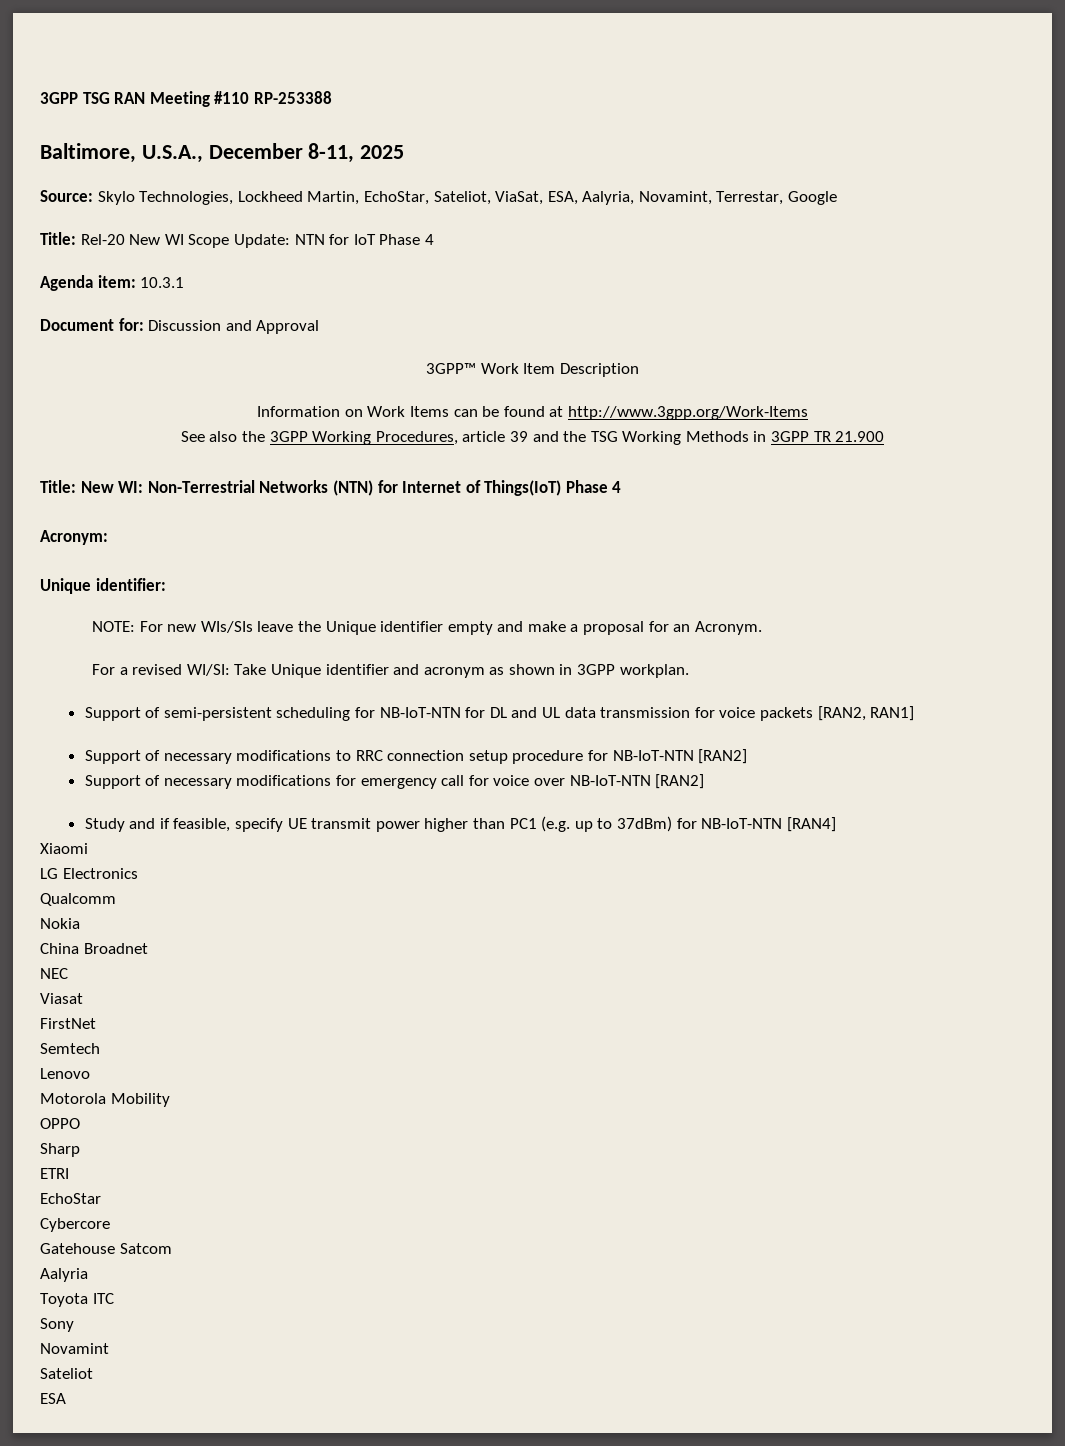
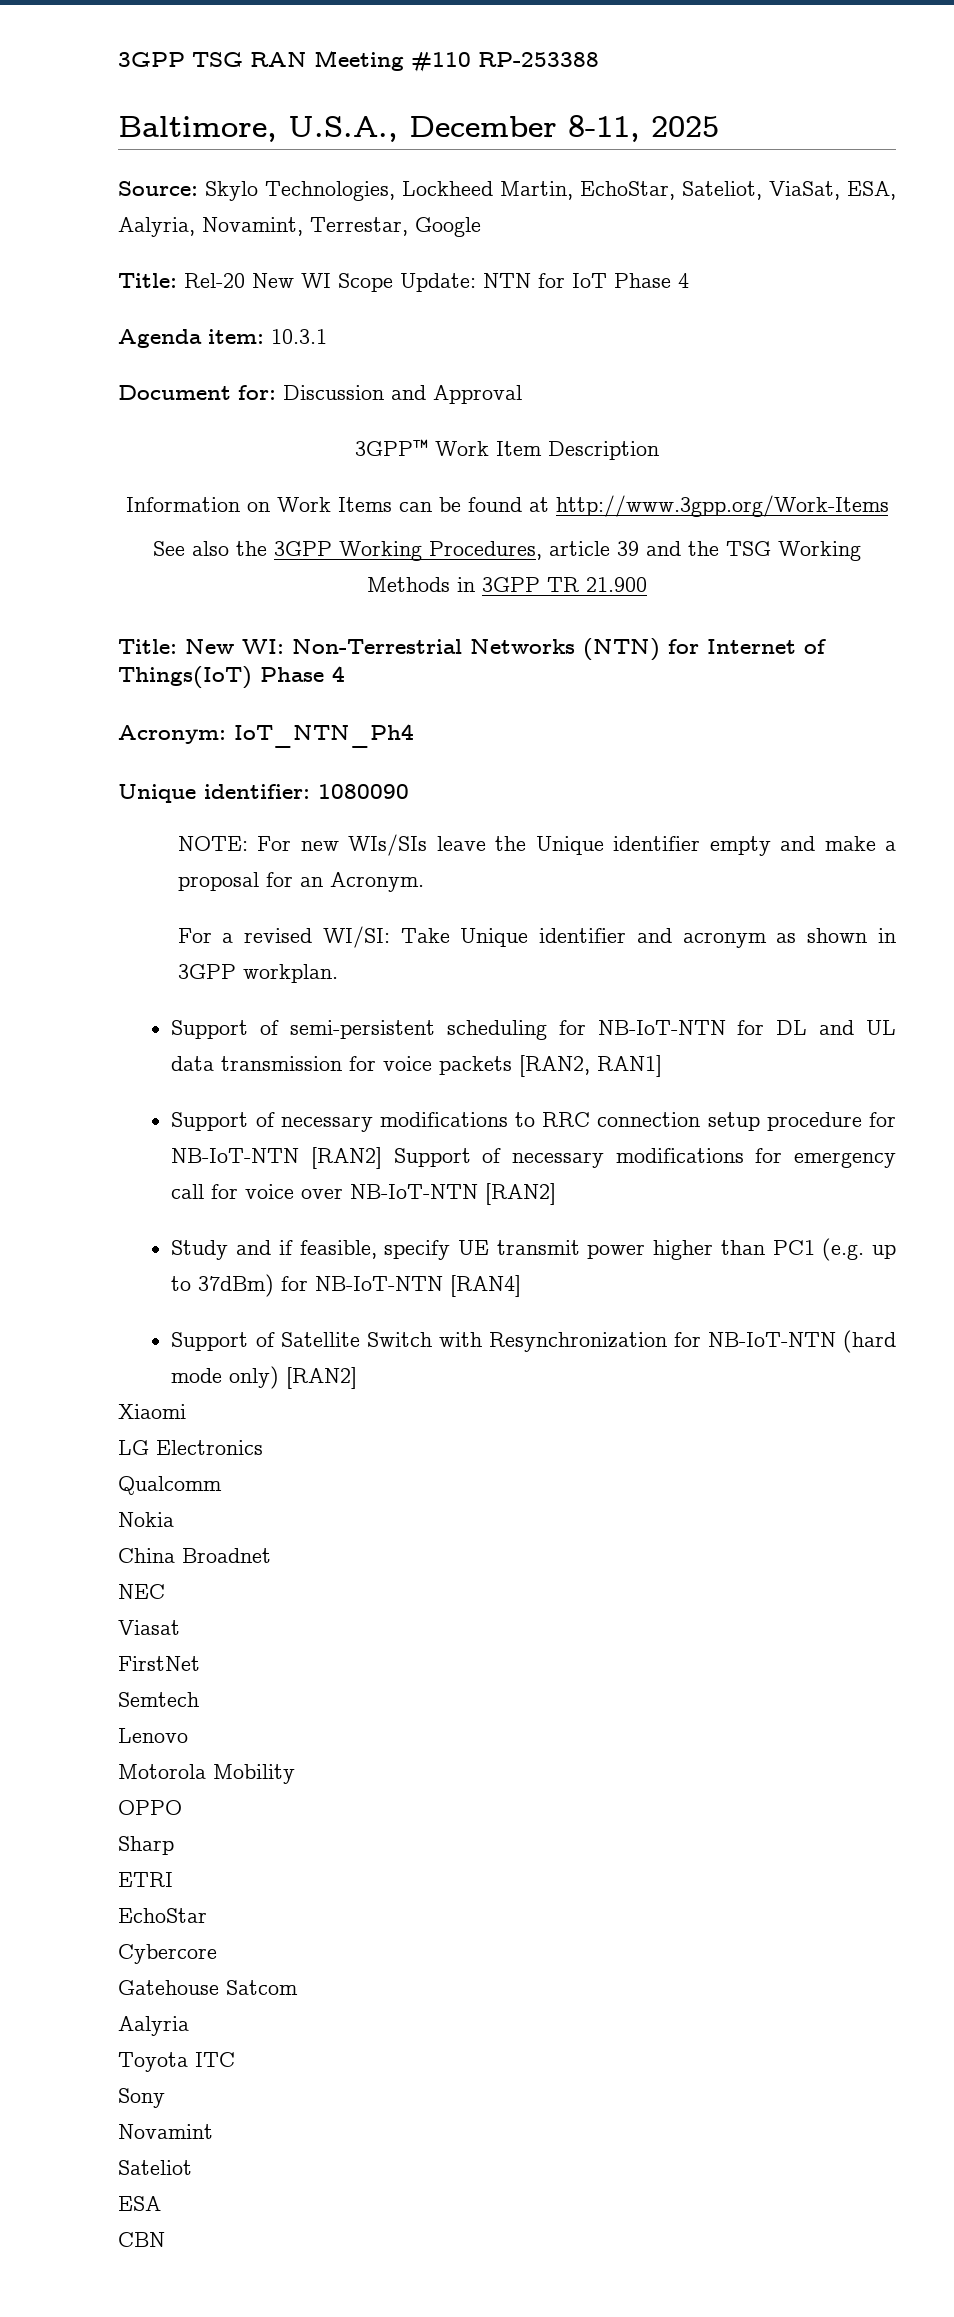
- Acronym:
+ Acronym: IoT_NTN_Ph4
- Unique identifier:
+ Unique identifier: 1080090
- Support of necessary modifications to RRC connection setup procedure for NB-IoT-NTN [RAN2]
- Support of necessary modifications for emergency call for voice over NB-IoT-NTN [RAN2]
+ Support of necessary modifications to RRC connection setup procedure for NB-IoT-NTN [RAN2] Support of necessary modifications for emergency call for voice over NB-IoT-NTN [RAN2]
+ Support of Satellite Switch with Resynchronization for NB-IoT-NTN (hard mode only) [RAN2]
+ CBN

